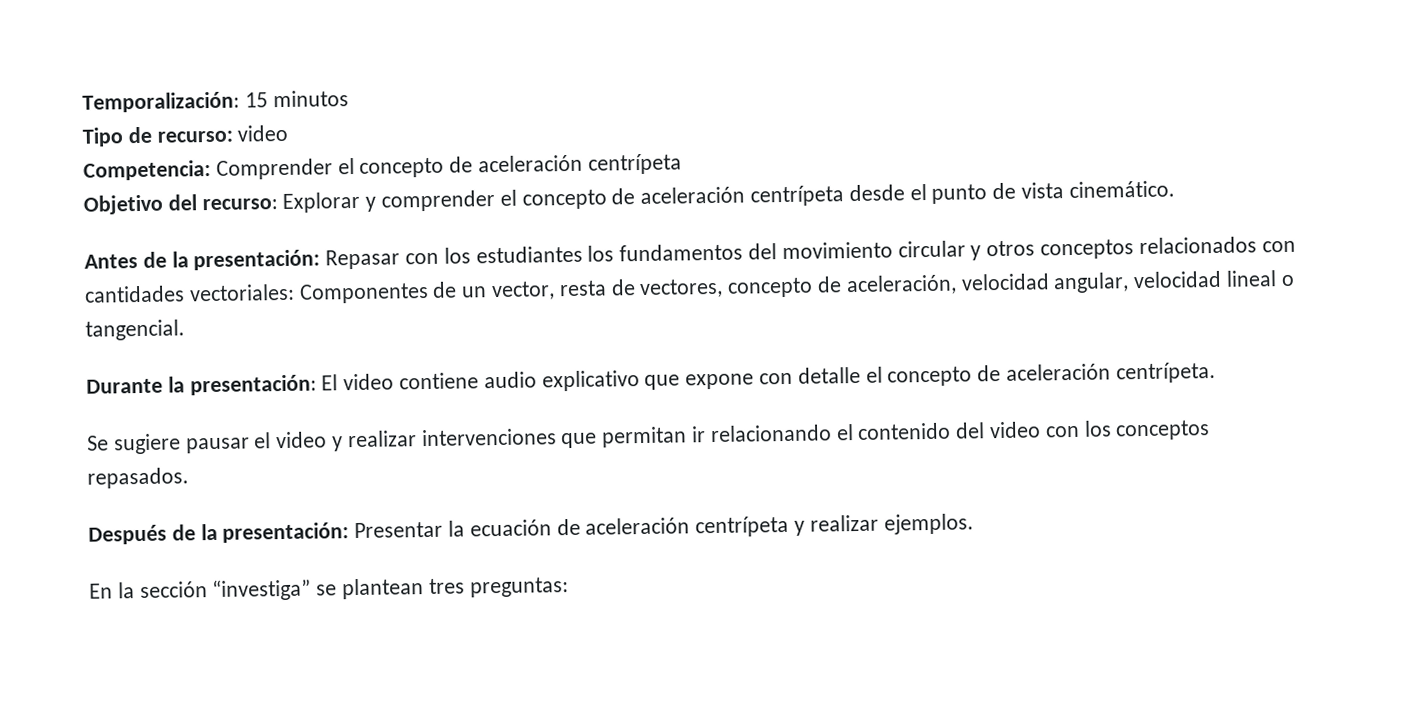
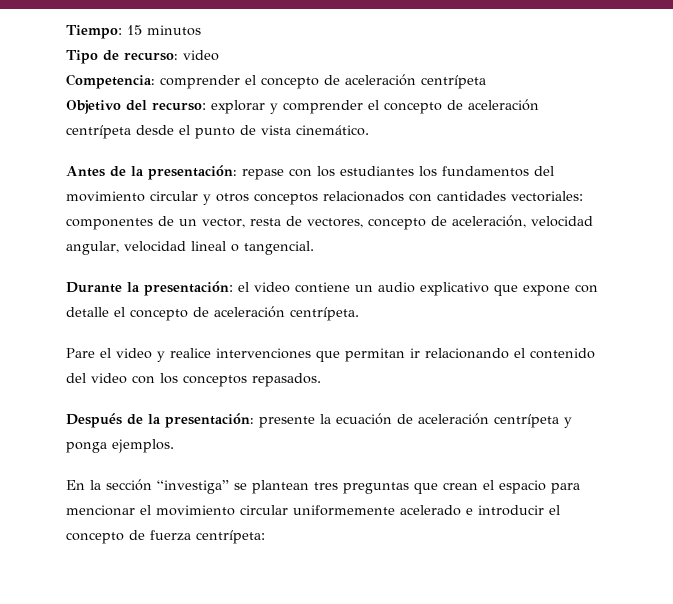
- Temporalización: 15 minutos
+ Tiempo: 15 minutos
- Competencia: Comprender el concepto de aceleración centrípeta
+ Competencia: comprender el concepto de aceleración centrípeta
- Objetivo del recurso: Explorar y comprender el concepto de aceleración centrípeta desde el punto de vista cinemático.
+ Objetivo del recurso: explorar y comprender el concepto de aceleración centrípeta desde el punto de vista cinemático.
- Antes de la presentación: Repasar con los estudiantes los fundamentos del movimiento circular y otros conceptos relacionados con cantidades vectoriales: Componentes de un vector, resta de vectores, concepto de aceleración, velocidad angular, velocidad lineal o tangencial.
+ Antes de la presentación: repase con los estudiantes los fundamentos del movimiento circular y otros conceptos relacionados con cantidades vectoriales: componentes de un vector, resta de vectores, concepto de aceleración, velocidad angular, velocidad lineal o tangencial.
- Durante la presentación: El video contiene audio explicativo que expone con detalle el concepto de aceleración centrípeta.
+ Durante la presentación: el video contiene un audio explicativo que expone con detalle el concepto de aceleración centrípeta.
- Se sugiere pausar el video y realizar intervenciones que permitan ir relacionando el contenido del video con los conceptos repasados.
+ Pare el video y realice intervenciones que permitan ir relacionando el contenido del video con los conceptos repasados.
- Después de la presentación: Presentar la ecuación de aceleración centrípeta y realizar ejemplos.
+ Después de la presentación: presente la ecuación de aceleración centrípeta y ponga ejemplos.
- En la sección “investiga” se plantean tres preguntas:
+ En la sección “investiga” se plantean tres preguntas que crean el espacio para mencionar el movimiento circular uniformemente acelerado e introducir el concepto de fuerza centrípeta:

